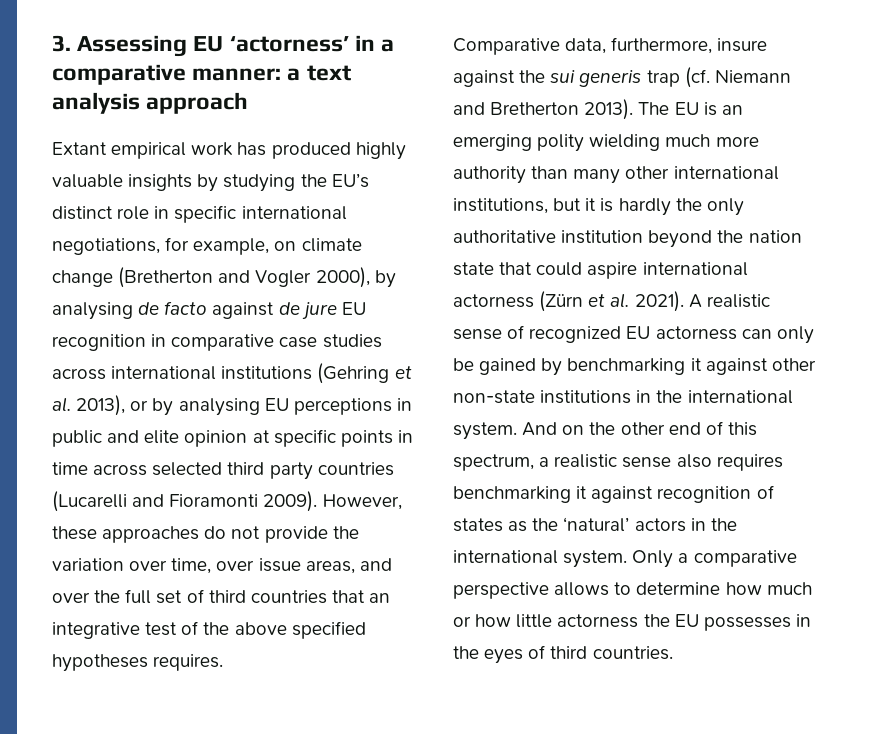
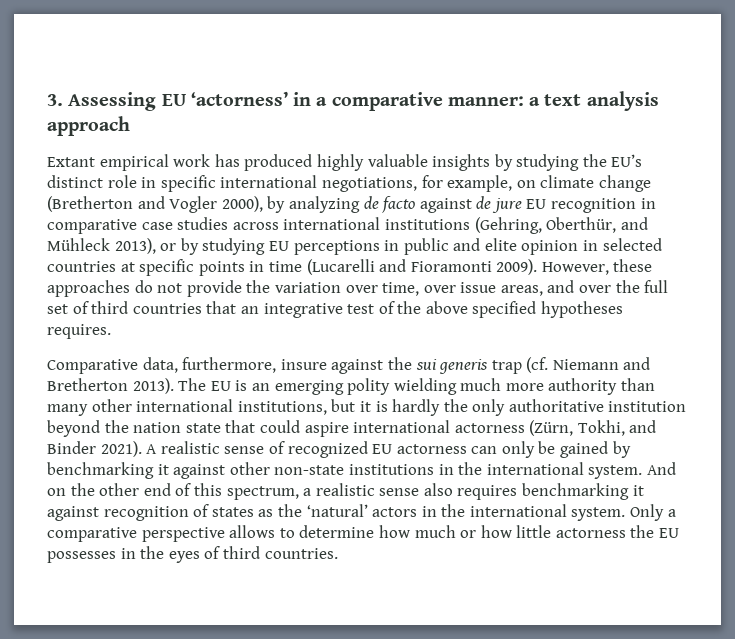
- Extant empirical work has produced highly valuable insights by studying the EU’s distinct role in specific international negotiations, for example, on climate change (Bretherton and Vogler 2000), by analysing de facto against de jure EU recognition in comparative case studies across international institutions (Gehring et al. 2013), or by analysing EU perceptions in public and elite opinion at specific points in time across selected third party countries (Lucarelli and Fioramonti 2009).
+ Extant empirical work has produced highly valuable insights by studying the EU’s distinct role in specific international negotiations, for example, on climate change (Bretherton and Vogler 2000), by analyzing de facto against de jure EU recognition in comparative case studies across international institutions (Gehring, Oberthür, and Mühleck 2013), or by studying EU perceptions in public and elite opinion in selected countries at specific points in time (Lucarelli and Fioramonti 2009).
- The EU is an emerging polity wielding much more authority than many other international institutions, but it is hardly the only authoritative institution beyond the nation state that could aspire international actorness (Zürn et al. 2021).
+ The EU is an emerging polity wielding much more authority than many other international institutions, but it is hardly the only authoritative institution beyond the nation state that could aspire international actorness (Zürn, Tokhi, and Binder 2021).

